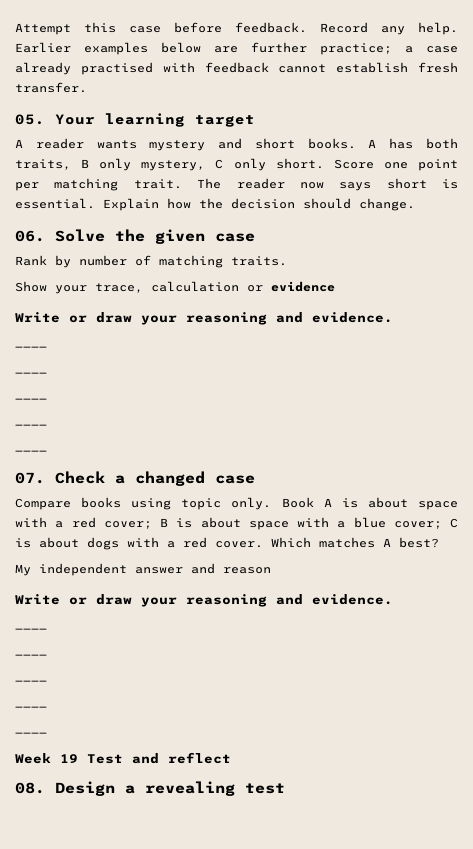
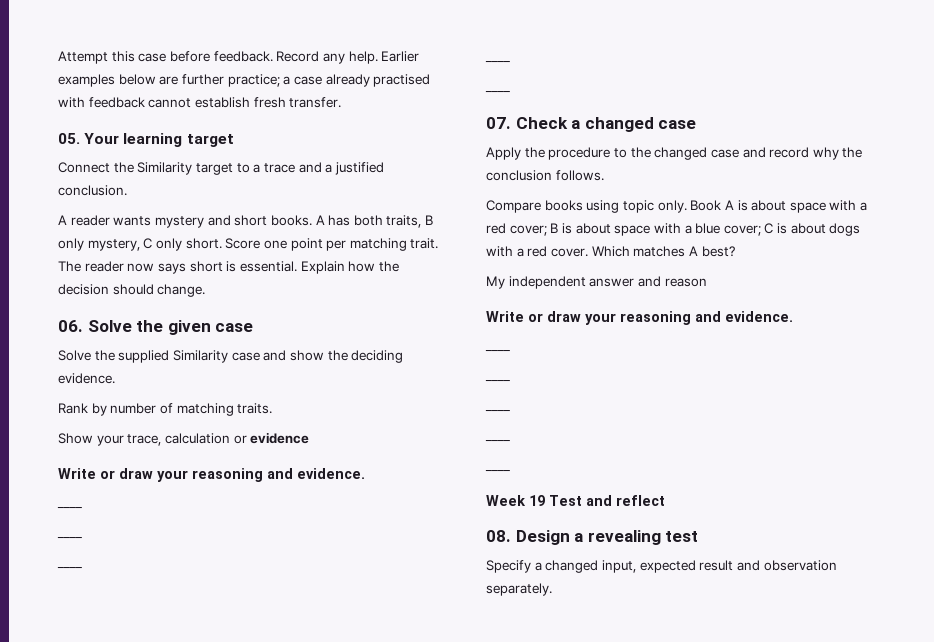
+ Connect the Similarity target to a trace and a justified conclusion.
+ Solve the supplied Similarity case and show the deciding evidence.
+ Apply the procedure to the changed case and record why the conclusion follows.
+ Specify a changed input, expected result and observation separately.

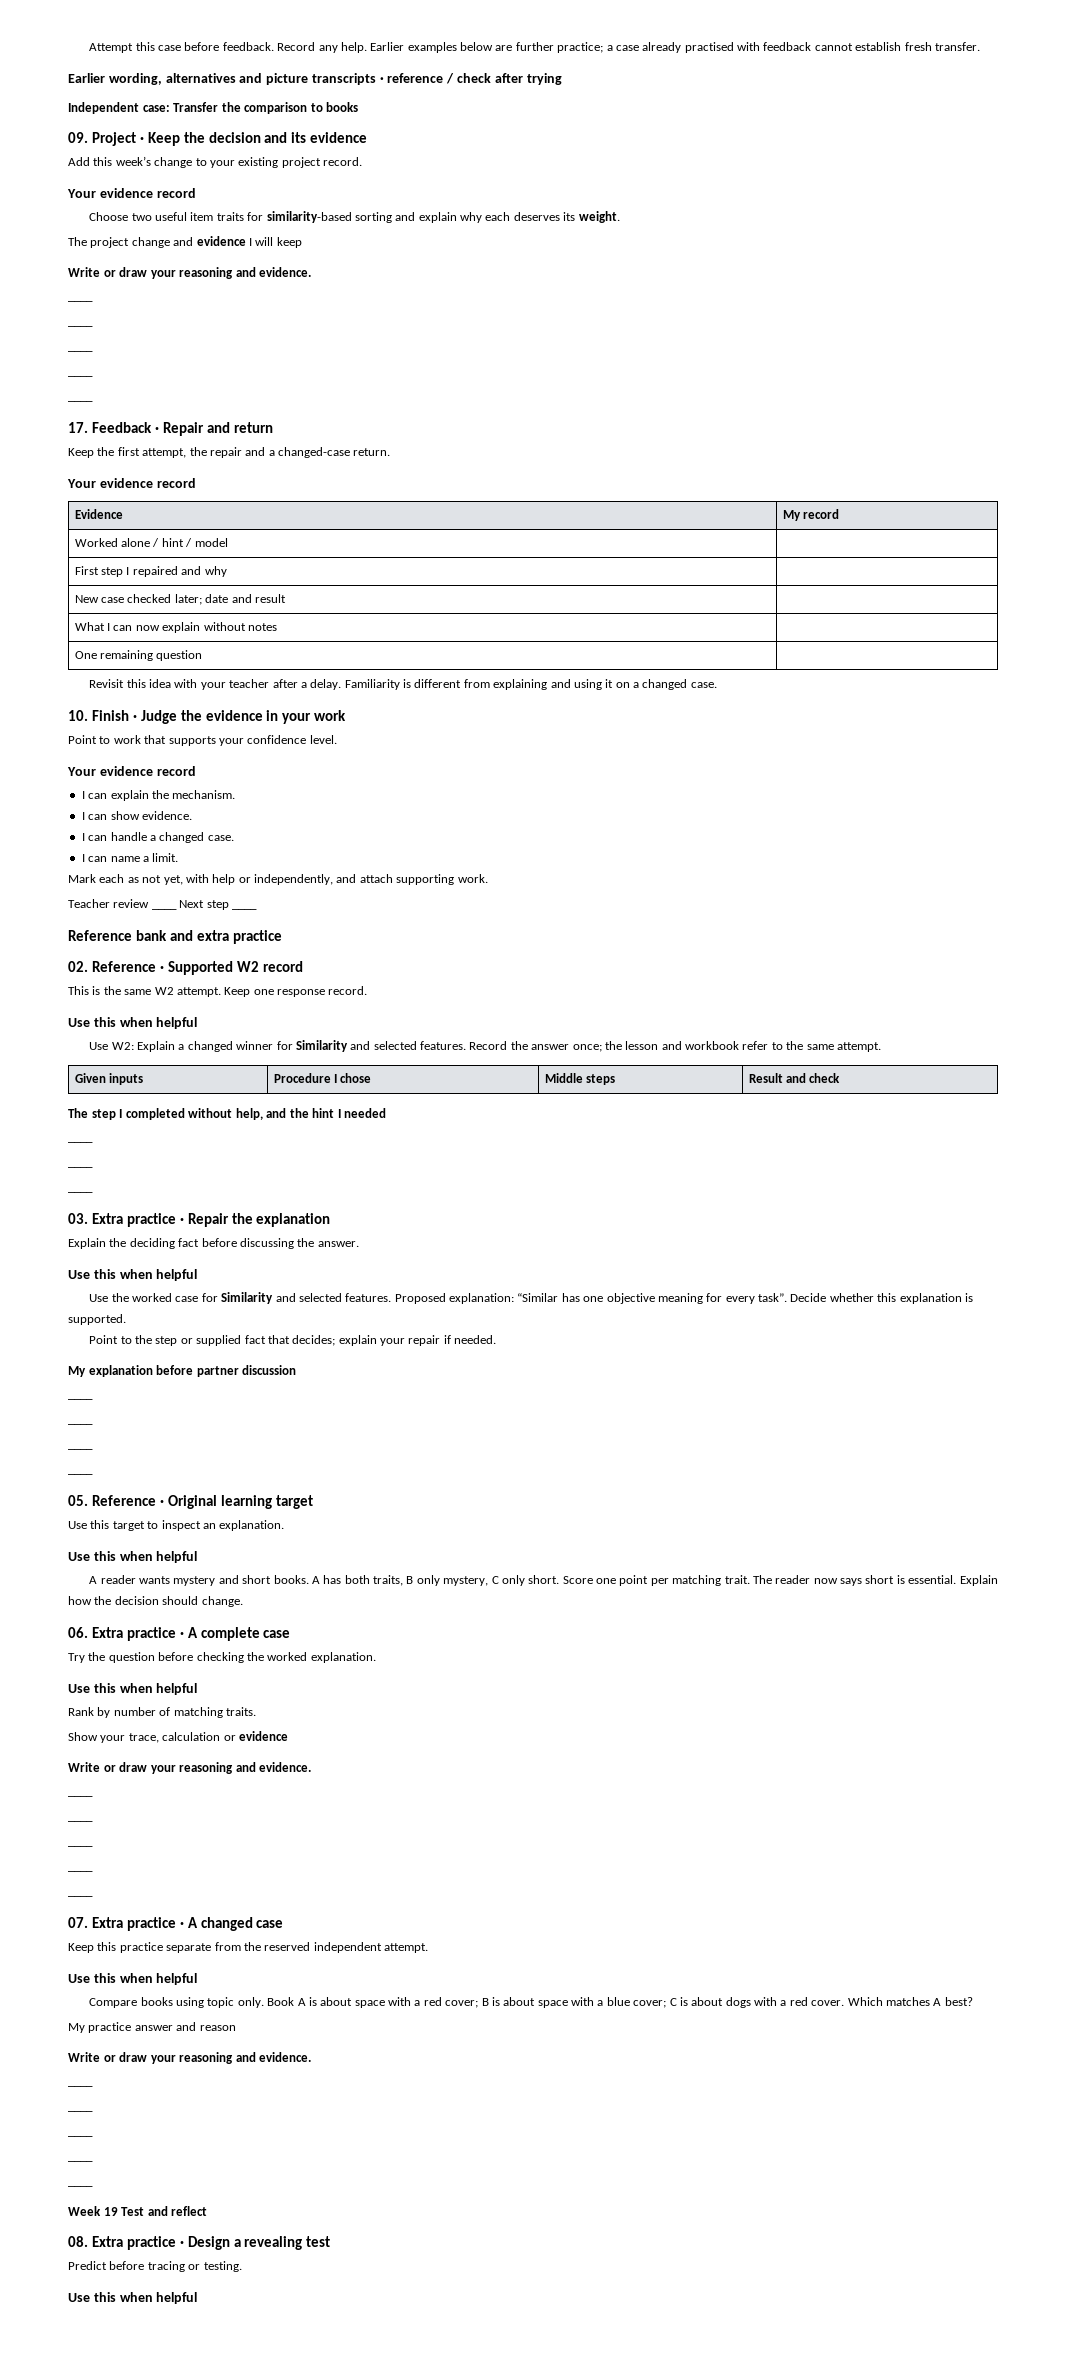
- 05. Your learning target
- Connect the Similarity target to a trace and a justified conclusion.
+ Earlier wording, alternatives and picture transcripts · reference / check after trying
+ Independent case: Transfer the comparison to books
+ 09. Project · Keep the decision and its evidence
+ Add this week’s change to your existing project record.
+ Your evidence record
+ Choose two useful item traits for similarity-based sorting and explain why each deserves its weight.
+ The project change and evidence I will keep
+ Write or draw your reasoning and evidence.
+ ____
+ ____
+ ____
+ ____
+ ____
+ 17. Feedback · Repair and return
+ Keep the first attempt, the repair and a changed-case return.
+ Your evidence record
+ Evidence | My record
+ Worked alone / hint / model |
+ First step I repaired and why |
+ New case checked later; date and result |
+ What I can now explain without notes |
+ One remaining question |
+ Revisit this idea with your teacher after a delay. Familiarity is different from explaining and using it on a changed case.
+ 10. Finish · Judge the evidence in your work
+ Point to work that supports your confidence level.
+ Your evidence record
+ I can explain the mechanism.
+ I can show evidence.
+ I can handle a changed case.
+ I can name a limit.
+ Mark each as not yet, with help or independently, and attach supporting work.
+ Teacher review ____ Next step ____
+ Reference bank and extra practice
+ 02. Reference · Supported W2 record
+ This is the same W2 attempt. Keep one response record.
+ Use this when helpful
+ Use W2: Explain a changed winner for Similarity and selected features. Record the answer once; the lesson and workbook refer to the same attempt.
+ Given inputs | Procedure I chose | Middle steps | Result and check
+ The step I completed without help, and the hint I needed
+ ____
+ ____
+ ____
+ 03. Extra practice · Repair the explanation
+ Explain the deciding fact before discussing the answer.
+ Use this when helpful
+ Use the worked case for Similarity and selected features. Proposed explanation: “Similar has one objective meaning for every task”. Decide whether this explanation is supported.
+ Point to the step or supplied fact that decides; explain your repair if needed.
+ My explanation before partner discussion
+ ____
+ ____
+ ____
+ ____
+ 05. Reference · Original learning target
+ Use this target to inspect an explanation.
+ Use this when helpful
- 06. Solve the given case
- Solve the supplied Similarity case and show the deciding evidence.
+ 06. Extra practice · A complete case
+ Try the question before checking the worked explanation.
+ Use this when helpful
- 07. Check a changed case
- Apply the procedure to the changed case and record why the conclusion follows.
+ 07. Extra practice · A changed case
+ Keep this practice separate from the reserved independent attempt.
+ Use this when helpful
- My independent answer and reason
+ My practice answer and reason
- 08. Design a revealing test
+ 08. Extra practice · Design a revealing test
- Specify a changed input, expected result and observation separately.
+ Predict before tracing or testing.
+ Use this when helpful

